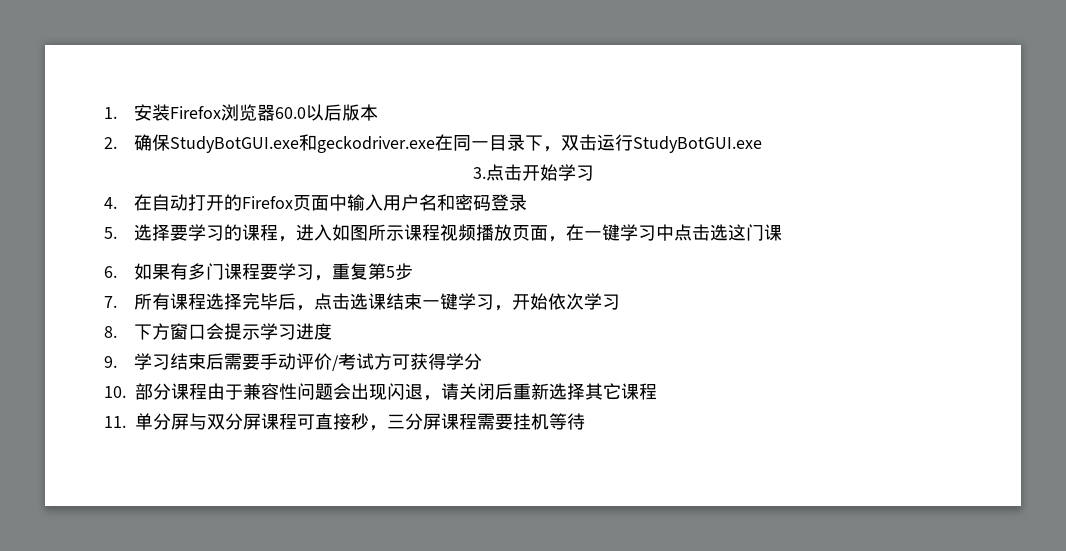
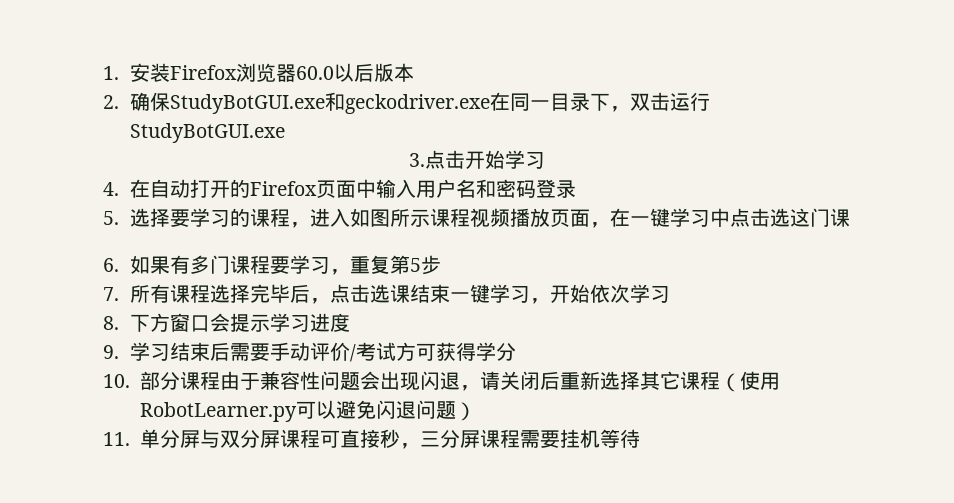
- 10.部分课程由于兼容性问题会出现闪退，请关闭后重新选择其它课程
+ 10.部分课程由于兼容性问题会出现闪退，请关闭后重新选择其它课程（使用RobotLearner.py可以避免闪退问题）

